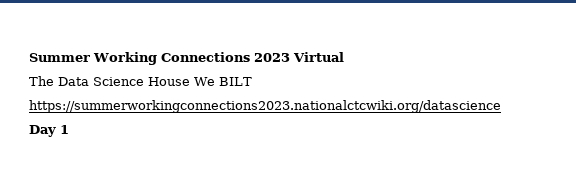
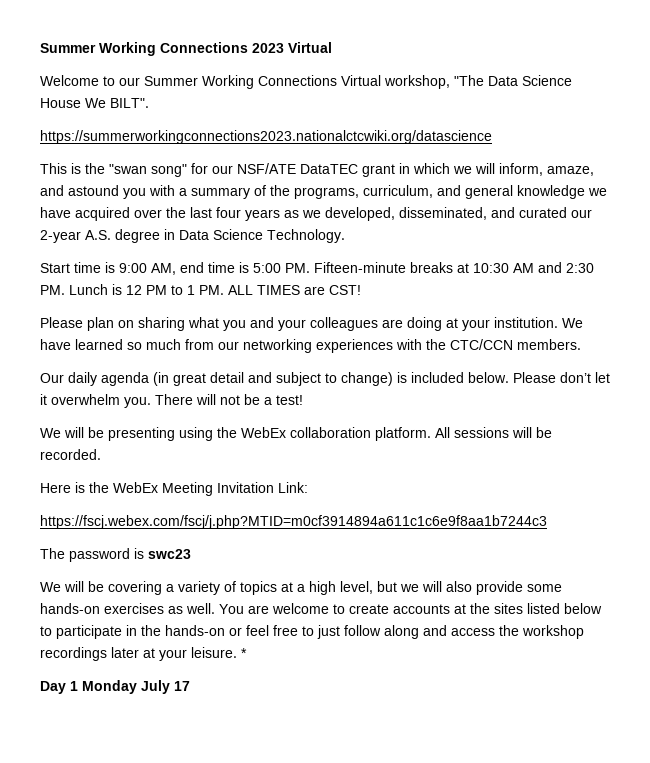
- The Data Science House We BILT
+ Welcome to our Summer Working Connections Virtual workshop, "The Data Science House We BILT".
+ This is the "swan song" for our NSF/ATE DataTEC grant in which we will inform, amaze, and astound you with a summary of the programs, curriculum, and general knowledge we have acquired over the last four years as we developed, disseminated, and curated our 2-year A.S. degree in Data Science Technology.
+ Start time is 9:00 AM, end time is 5:00 PM. Fifteen-minute breaks at 10:30 AM and 2:30 PM. Lunch is 12 PM to 1 PM. ALL TIMES are CST!
+ Please plan on sharing what you and your colleagues are doing at your institution. We have learned so much from our networking experiences with the CTC/CCN members.
+ Our daily agenda (in great detail and subject to change) is included below. Please don’t let it overwhelm you. There will not be a test!
+ We will be presenting using the WebEx collaboration platform. All sessions will be recorded.
+ Here is the WebEx Meeting Invitation Link:
+ https://fscj.webex.com/fscj/j.php?MTID=m0cf3914894a611c1c6e9f8aa1b7244c3
+ The password is swc23
+ We will be covering a variety of topics at a high level, but we will also provide some hands-on exercises as well. You are welcome to create accounts at the sites listed below to participate in the hands-on or feel free to just follow along and access the workshop recordings later at your leisure. *
- Day 1
+ Day 1 Monday July 17

